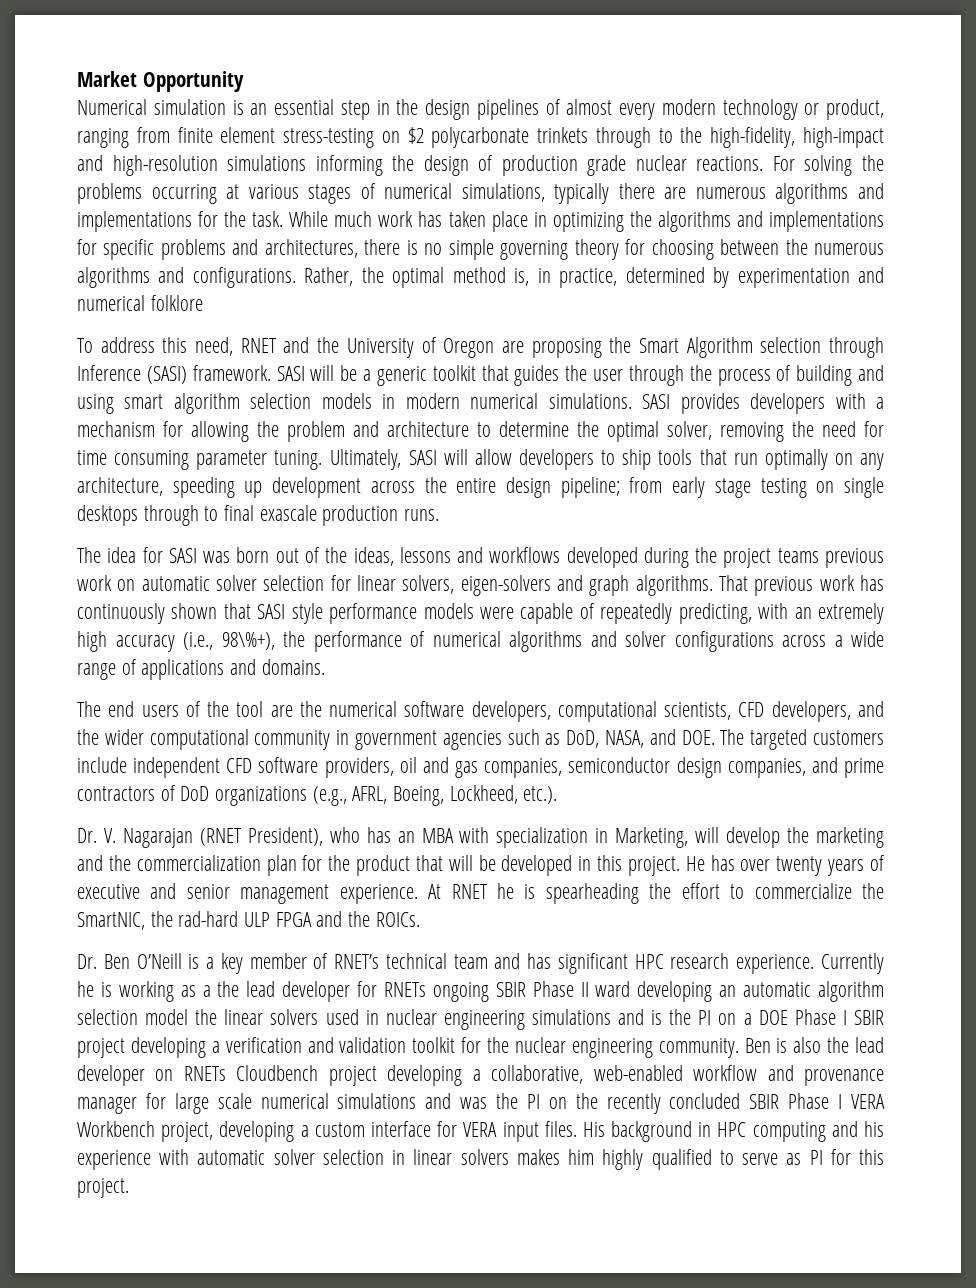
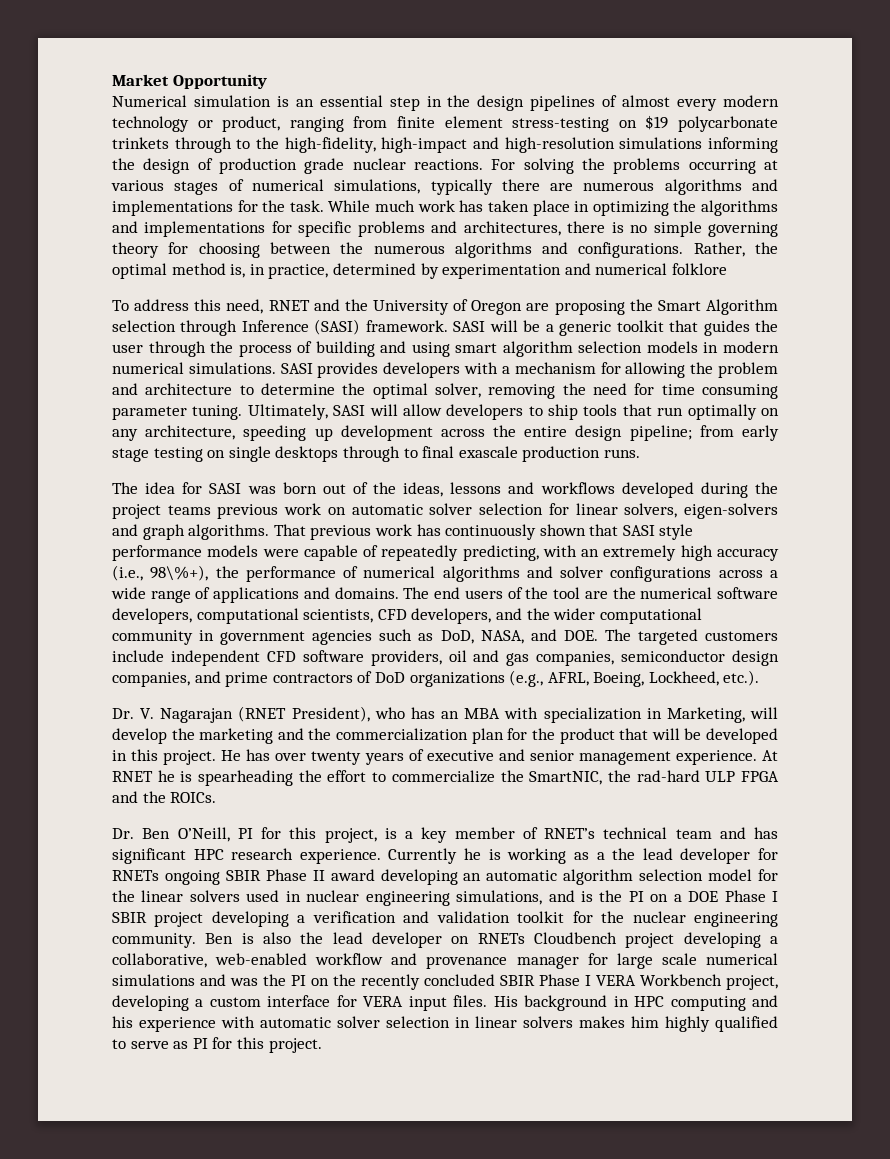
- Numerical simulation is an essential step in the design pipelines of almost every modern technology or product, ranging from finite element stress-testing on $2 polycarbonate trinkets through to the high-fidelity, high-impact and high-resolution simulations informing the design of production grade nuclear reactions.
+ Numerical simulation is an essential step in the design pipelines of almost every modern technology or product, ranging from finite element stress-testing on $19 polycarbonate trinkets through to the high-fidelity, high-impact and high-resolution simulations informing the design of production grade nuclear reactions.
- That previous work has continuously shown that SASI style performance models were capable of repeatedly predicting, with an extremely high accuracy (i.e., 98\%+), the performance of numerical algorithms and solver configurations across a wide range of applications and domains.
- The end users of the tool are the numerical software developers, computational scientists, CFD developers, and the wider computational community in government agencies such as DoD, NASA, and DOE. The targeted customers include independent CFD software providers, oil and gas companies, semiconductor design companies, and prime contractors of DoD organizations (e.g., AFRL, Boeing, Lockheed, etc.).
+ That previous work has continuously shown that SASI style performance models were capable of repeatedly predicting, with an extremely high accuracy (i.e., 98\%+), the performance of numerical algorithms and solver configurations across a wide range of applications and domains. The end users of the tool are the numerical software developers, computational scientists, CFD developers, and the wider computational community in government agencies such as DoD, NASA, and DOE. The targeted customers include independent CFD software providers, oil and gas companies, semiconductor design companies, and prime contractors of DoD organizations (e.g., AFRL, Boeing, Lockheed, etc.).
- Dr. Ben O’Neill is a key member of RNET’s technical team and has significant HPC research experience.
+ Dr. Ben O’Neill, PI for this project, is a key member of RNET’s technical team and has significant HPC research experience.
- Currently he is working as a the lead developer for RNETs ongoing SBIR Phase II ward developing an automatic algorithm selection model the linear solvers used in nuclear engineering simulations and is the PI on a DOE Phase I SBIR project developing a verification and validation toolkit for the nuclear engineering community.
+ Currently he is working as a the lead developer for RNETs ongoing SBIR Phase II award developing an automatic algorithm selection model for the linear solvers used in nuclear engineering simulations, and is the PI on a DOE Phase I SBIR project developing a verification and validation toolkit for the nuclear engineering community.

